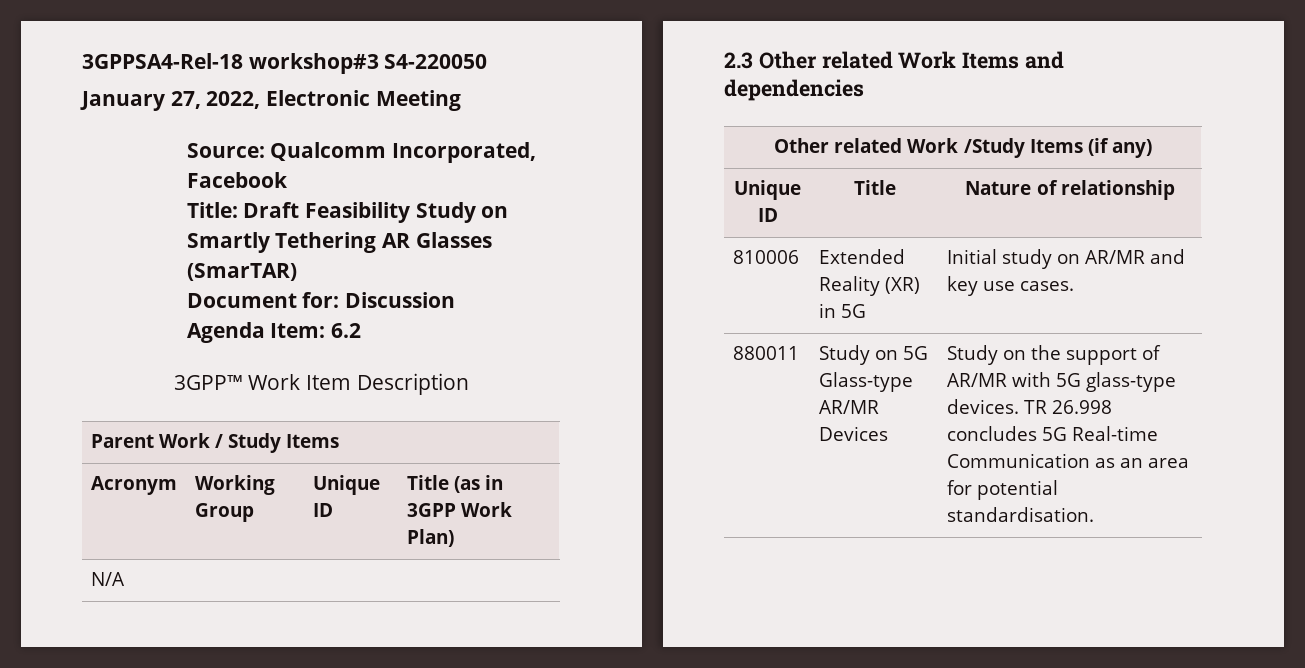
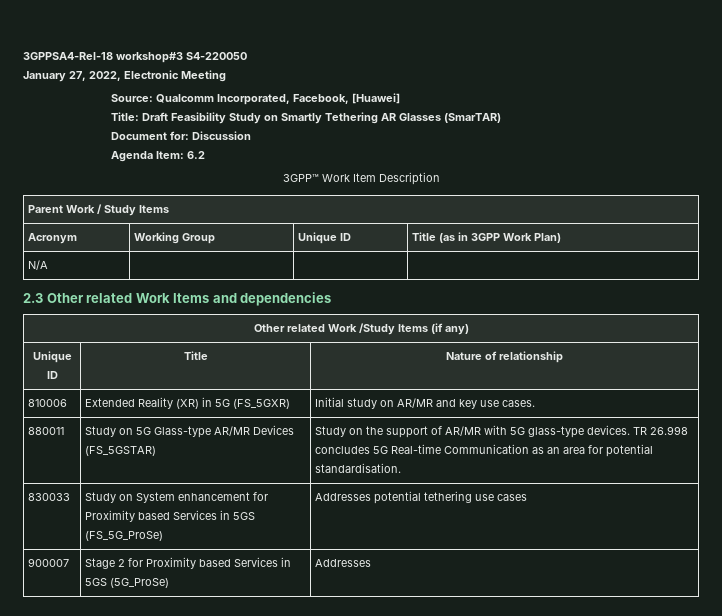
- Source: Qualcomm Incorporated, Facebook
+ Source: Qualcomm Incorporated, Facebook, [Huawei]
- 810006 | Extended Reality (XR) in 5G | Initial study on AR/MR and key use cases.
+ 810006 | Extended Reality (XR) in 5G (FS_5GXR) | Initial study on AR/MR and key use cases.
- 880011 | Study on 5G Glass-type AR/MR Devices | Study on the support of AR/MR with 5G glass-type devices. TR 26.998 concludes 5G Real-time Communication as an area for potential standardisation.
+ 880011 | Study on 5G Glass-type AR/MR Devices (FS_5GSTAR) | Study on the support of AR/MR with 5G glass-type devices. TR 26.998 concludes 5G Real-time Communication as an area for potential standardisation.
+ 830033 | Study on System enhancement for Proximity based Services in 5GS (FS_5G_ProSe) | Addresses potential tethering use cases
+ 900007 | Stage 2 for Proximity based Services in 5GS (5G_ProSe) | Addresses

